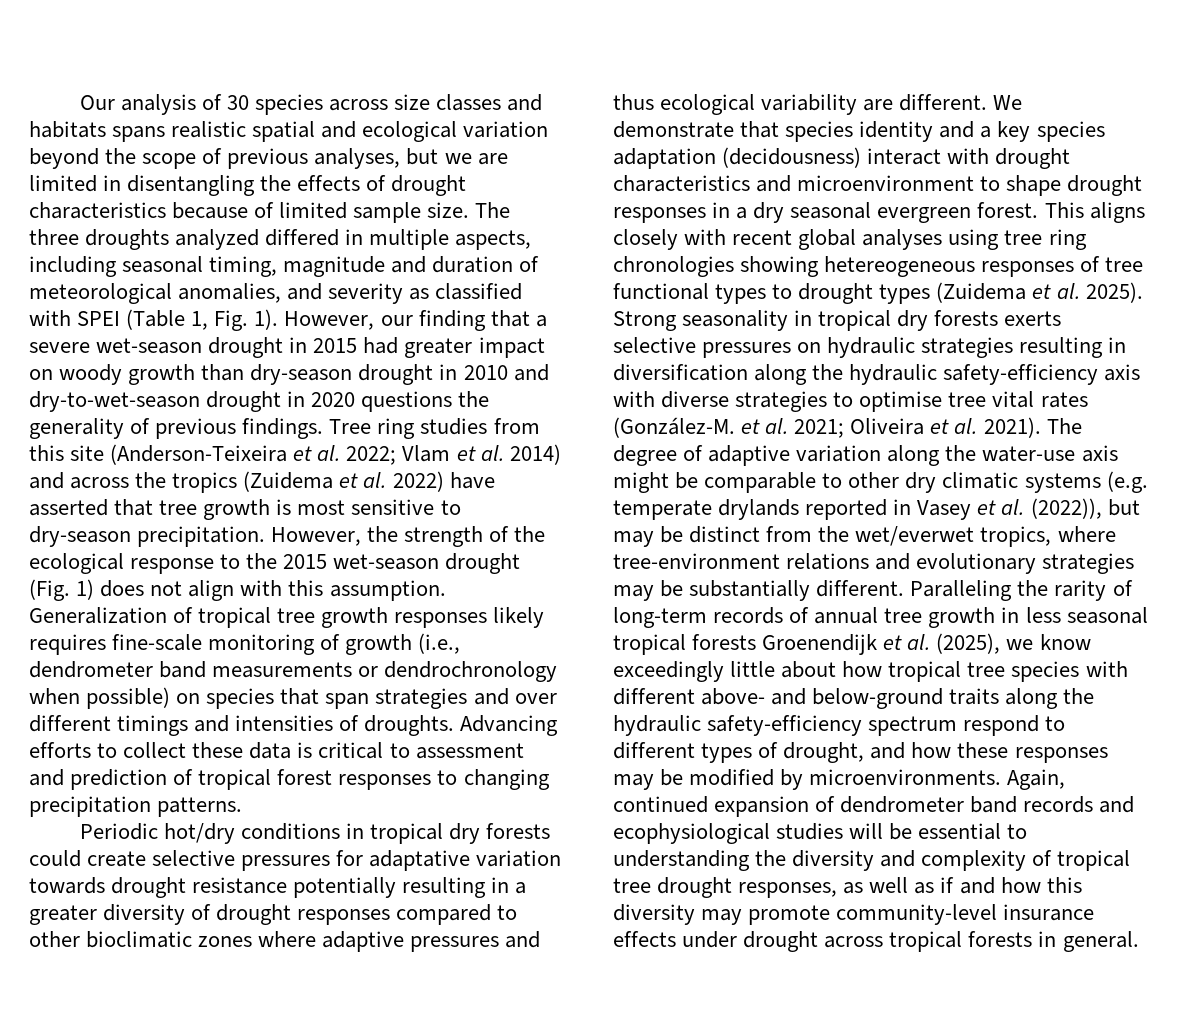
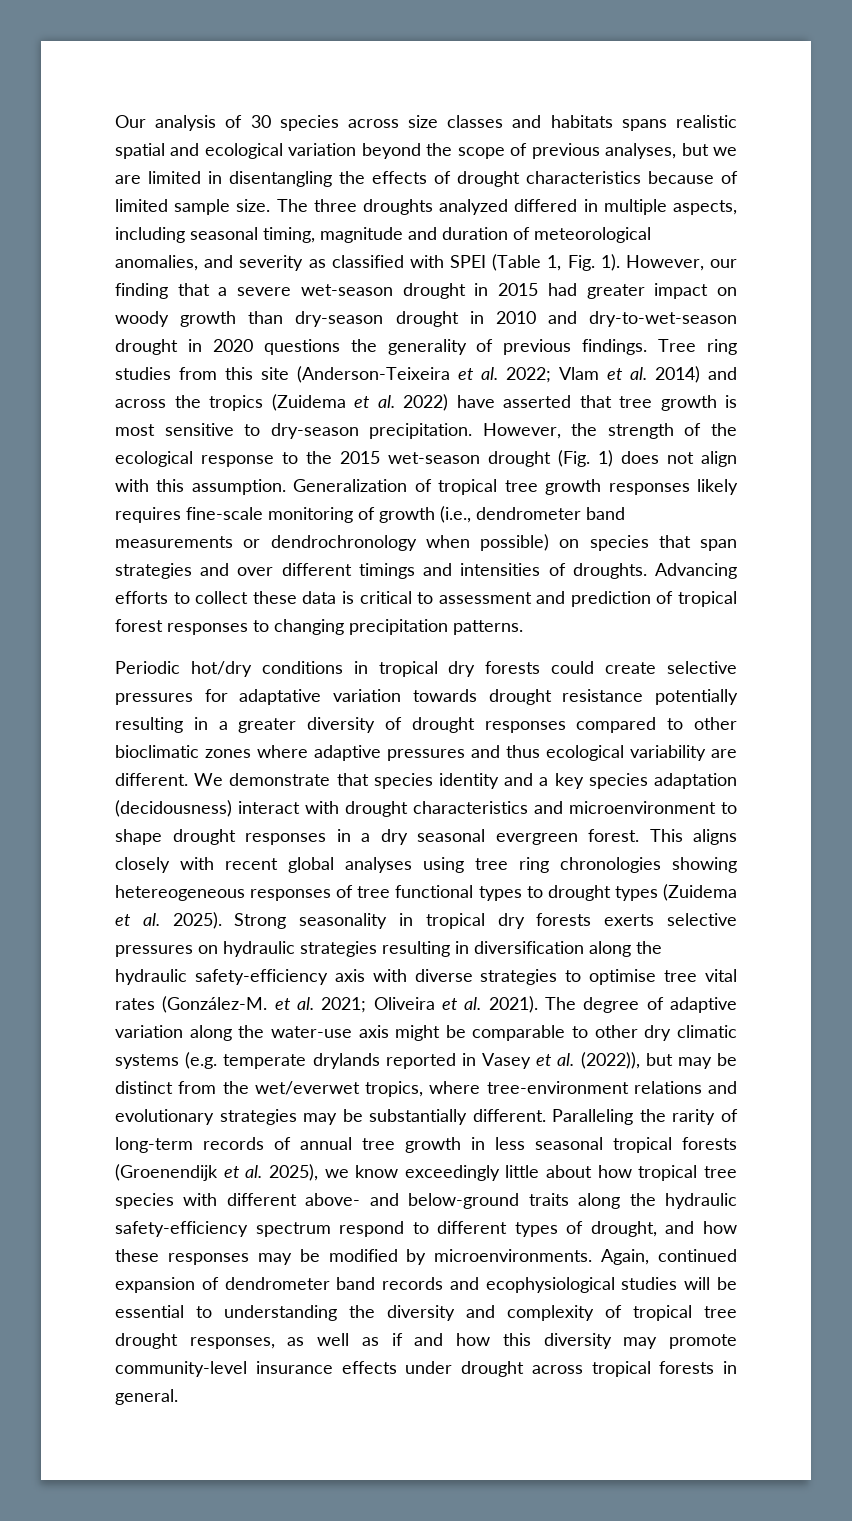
- Paralleling the rarity of long-term records of annual tree growth in less seasonal tropical forests Groenendijk et al. (2025), we know exceedingly little about how tropical tree species with different above- and below-ground traits along the hydraulic safety-efficiency spectrum respond to different types of drought, and how these responses may be modified by microenvironments.
+ Paralleling the rarity of long-term records of annual tree growth in less seasonal tropical forests (Groenendijk et al. 2025), we know exceedingly little about how tropical tree species with different above- and below-ground traits along the hydraulic safety-efficiency spectrum respond to different types of drought, and how these responses may be modified by microenvironments.

